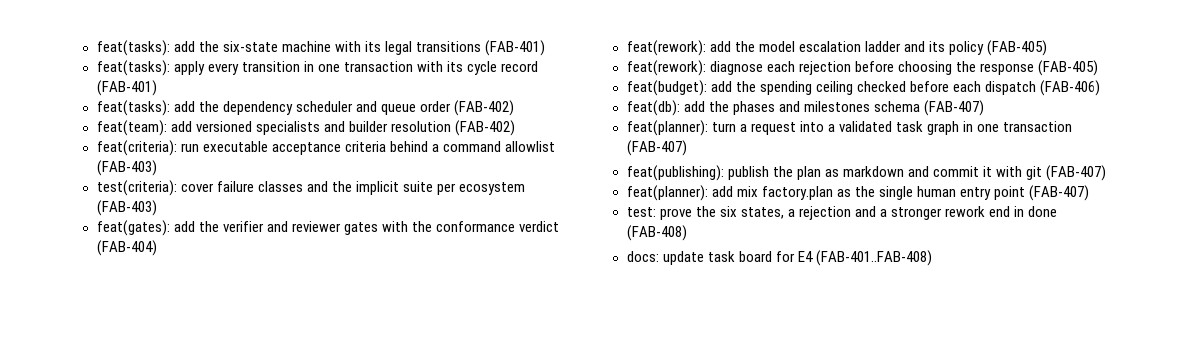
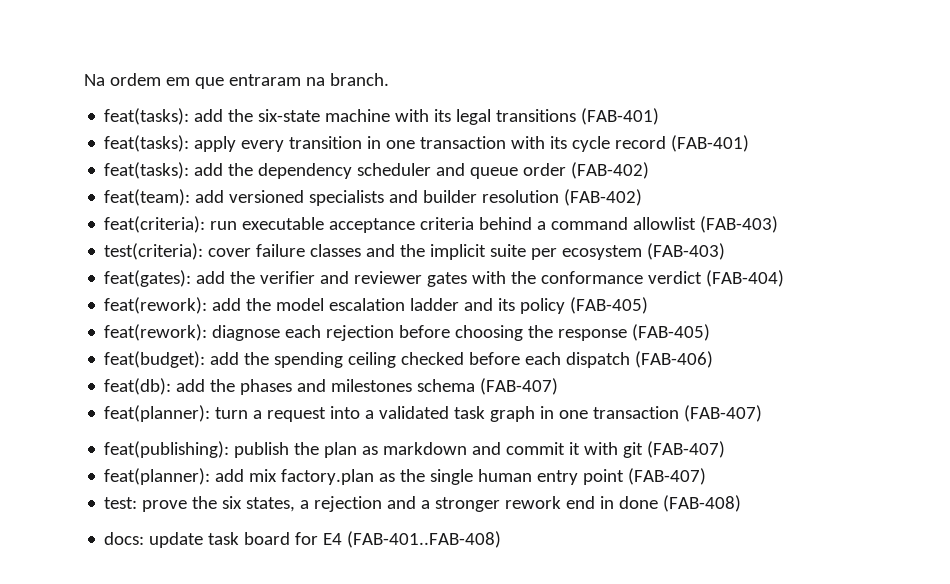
+ Na ordem em que entraram na branch.

